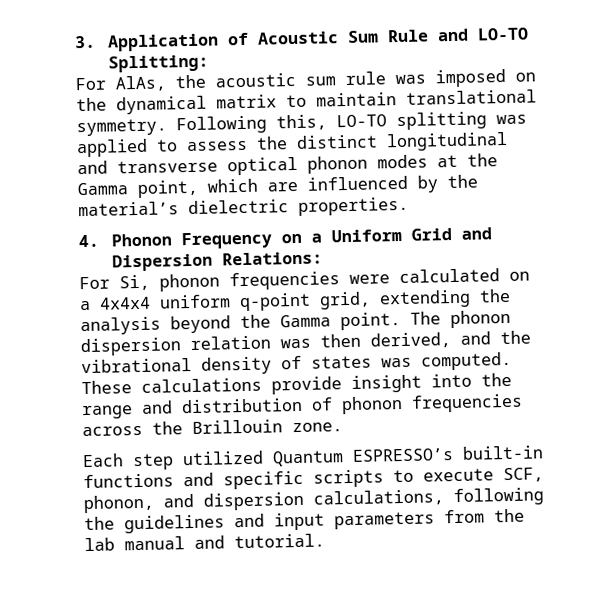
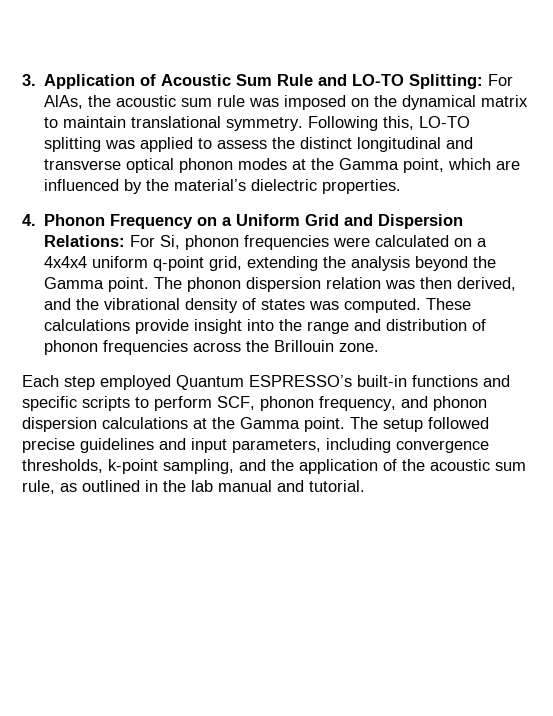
- 3. Application of Acoustic Sum Rule and LO-TO Splitting:
- For AlAs, the acoustic sum rule was imposed on the dynamical matrix to maintain translational symmetry.
+ 3. Application of Acoustic Sum Rule and LO-TO Splitting: For AlAs, the acoustic sum rule was imposed on the dynamical matrix to maintain translational symmetry.
- 4. Phonon Frequency on a Uniform Grid and Dispersion Relations:
- For Si, phonon frequencies were calculated on a 4x4x4 uniform q-point grid, extending the analysis beyond the Gamma point.
+ 4. Phonon Frequency on a Uniform Grid and Dispersion Relations: For Si, phonon frequencies were calculated on a 4x4x4 uniform q-point grid, extending the analysis beyond the Gamma point.
- Each step utilized Quantum ESPRESSO’s built-in functions and specific scripts to execute SCF, phonon, and dispersion calculations, following the guidelines and input parameters from the lab manual and tutorial.
+ Each step employed Quantum ESPRESSO’s built-in functions and specific scripts to perform SCF, phonon frequency, and phonon dispersion calculations at the Gamma point. The setup followed precise guidelines and input parameters, including convergence thresholds, k-point sampling, and the application of the acoustic sum rule, as outlined in the lab manual and tutorial.

